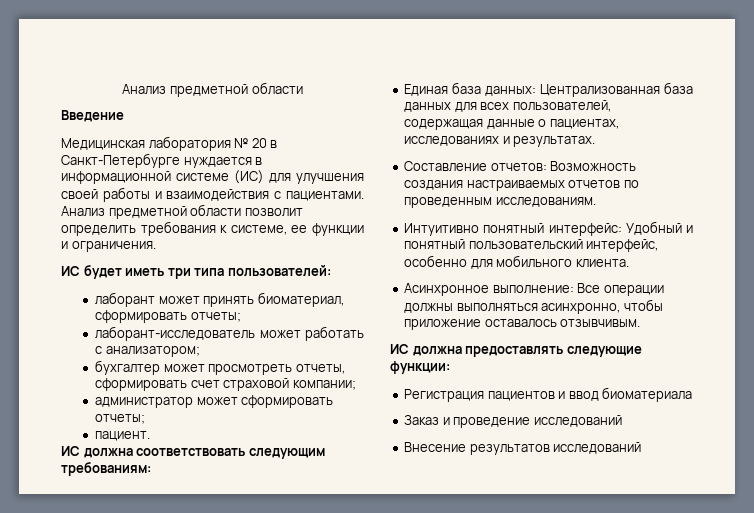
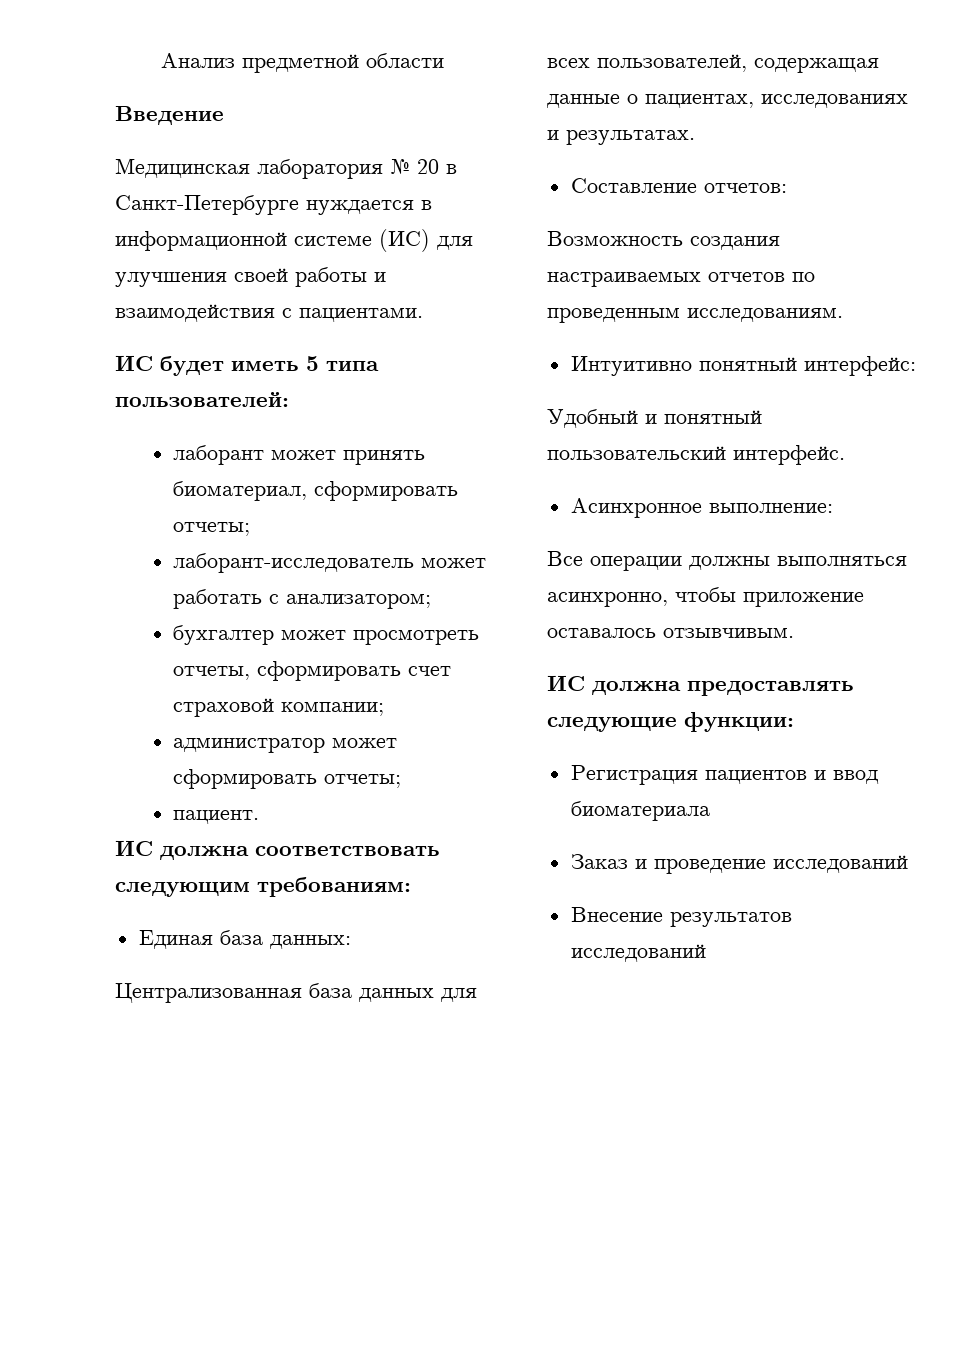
- Анализ предметной области позволит определить требования к системе, ее функции и ограничения.
- ИС будет иметь три типа пользователей:
+ ИС будет иметь 5 типа пользователей:
- Единая база данных: Централизованная база данных для всех пользователей, содержащая данные о пациентах, исследованиях и результатах.
+ Единая база данных:
+ Централизованная база данных для всех пользователей, содержащая данные о пациентах, исследованиях и результатах.
- Составление отчетов: Возможность создания настраиваемых отчетов по проведенным исследованиям.
+ Составление отчетов:
+ Возможность создания настраиваемых отчетов по проведенным исследованиям.
- Интуитивно понятный интерфейс: Удобный и понятный пользовательский интерфейс, особенно для мобильного клиента.
+ Интуитивно понятный интерфейс:
+ Удобный и понятный пользовательский интерфейс.
- Асинхронное выполнение: Все операции должны выполняться асинхронно, чтобы приложение оставалось отзывчивым.
+ Асинхронное выполнение:
+ Все операции должны выполняться асинхронно, чтобы приложение оставалось отзывчивым.

